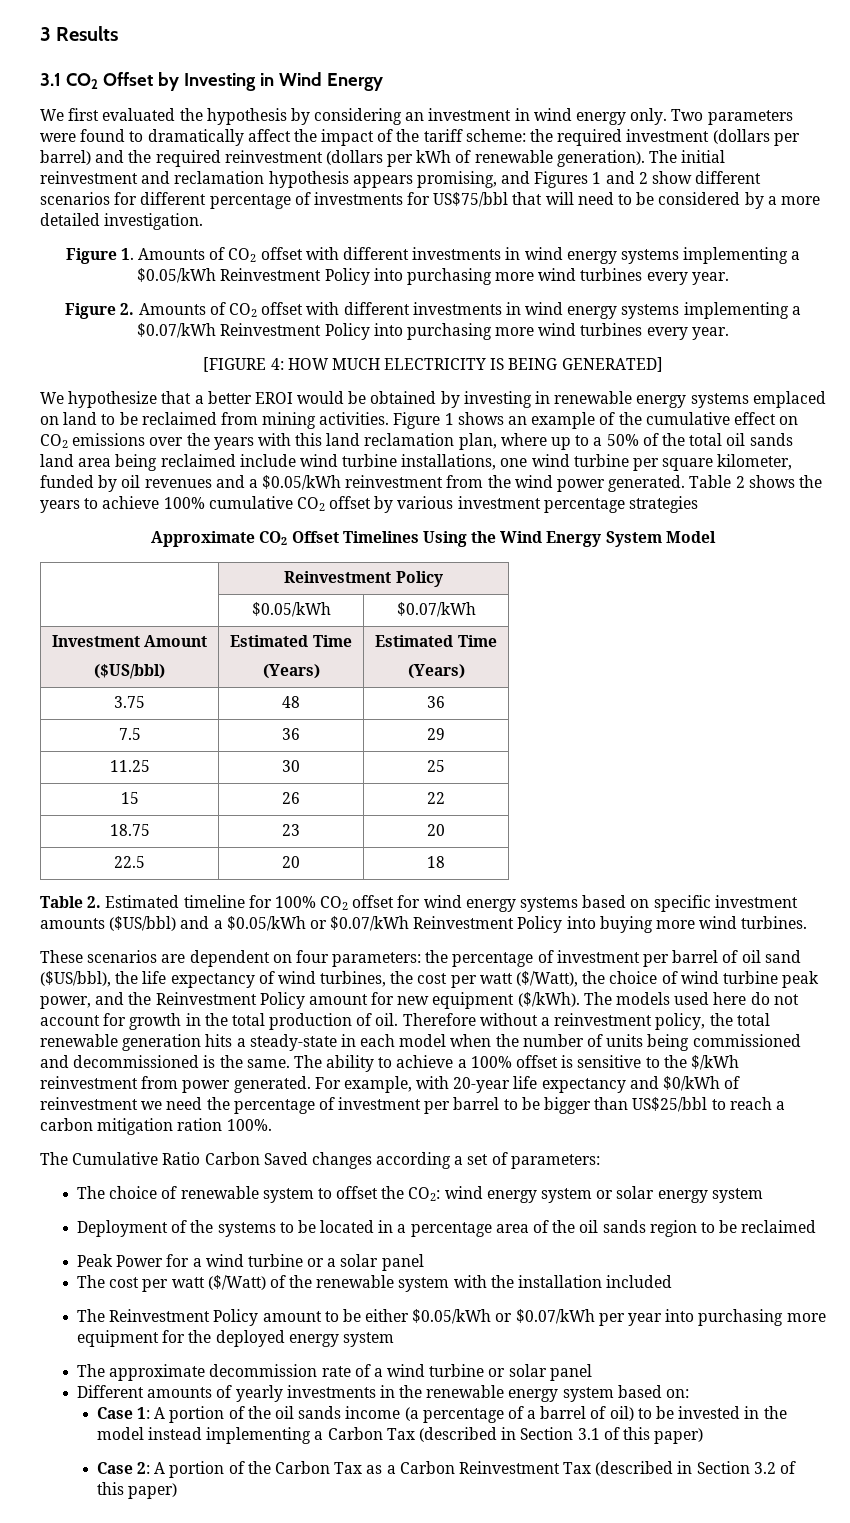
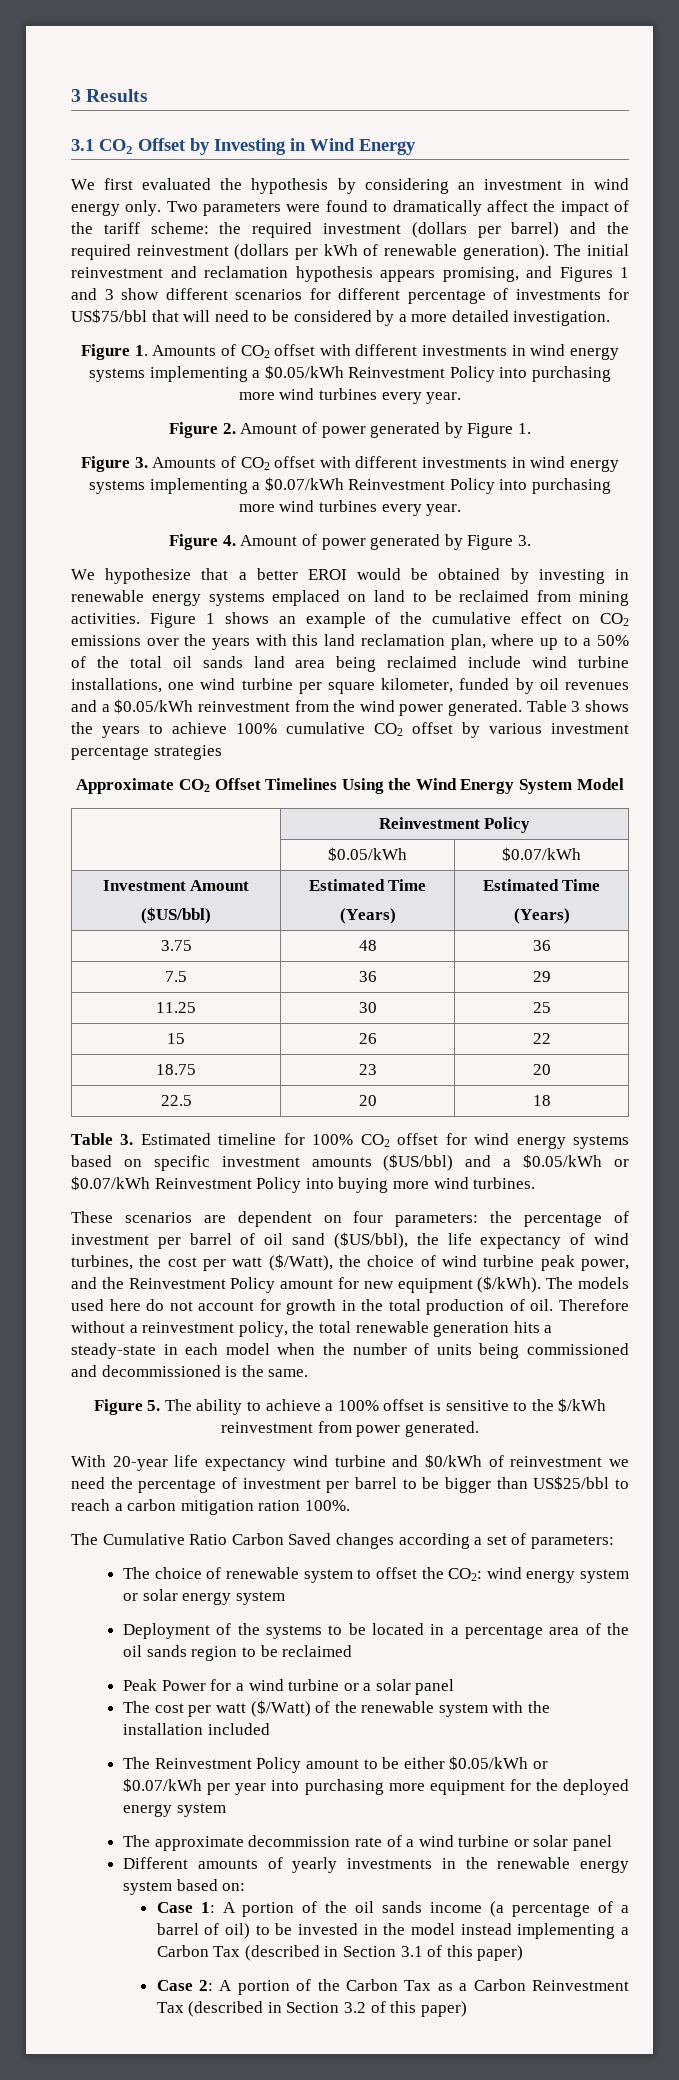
- The initial reinvestment and reclamation hypothesis appears promising, and Figures 1 and 2 show different scenarios for different percentage of investments for US$75/bbl that will need to be considered by a more detailed investigation.
+ The initial reinvestment and reclamation hypothesis appears promising, and Figures 1 and 3 show different scenarios for different percentage of investments for US$75/bbl that will need to be considered by a more detailed investigation.
- Figure 2. Amounts of CO2 offset with different investments in wind energy systems implementing a $0.07/kWh Reinvestment Policy into purchasing more wind turbines every year.
+ Figure 2. Amount of power generated by Figure 1.
+ Figure 3. Amounts of CO2 offset with different investments in wind energy systems implementing a $0.07/kWh Reinvestment Policy into purchasing more wind turbines every year.
- [FIGURE 4: HOW MUCH ELECTRICITY IS BEING GENERATED]
+ Figure 4. Amount of power generated by Figure 3.
- Table 2 shows the years to achieve 100% cumulative CO2 offset by various investment percentage strategies
+ Table 3 shows the years to achieve 100% cumulative CO2 offset by various investment percentage strategies
- Table 2. Estimated timeline for 100% CO2 offset for wind energy systems based on specific investment amounts ($US/bbl) and a $0.05/kWh or $0.07/kWh Reinvestment Policy into buying more wind turbines.
+ Table 3. Estimated timeline for 100% CO2 offset for wind energy systems based on specific investment amounts ($US/bbl) and a $0.05/kWh or $0.07/kWh Reinvestment Policy into buying more wind turbines.
- Therefore without a reinvestment policy, the total renewable generation hits a steady-state in each model when the number of units being commissioned and decommissioned is the same. The ability to achieve a 100% offset is sensitive to the $/kWh reinvestment from power generated. For example, with 20-year life expectancy and $0/kWh of reinvestment we need the percentage of investment per barrel to be bigger than US$25/bbl to reach a carbon mitigation ration 100%.
+ Therefore without a reinvestment policy, the total renewable generation hits a steady-state in each model when the number of units being commissioned and decommissioned is the same.
+ Figure 5. The ability to achieve a 100% offset is sensitive to the $/kWh reinvestment from power generated.
+ With 20-year life expectancy wind turbine and $0/kWh of reinvestment we need the percentage of investment per barrel to be bigger than US$25/bbl to reach a carbon mitigation ration 100%.

